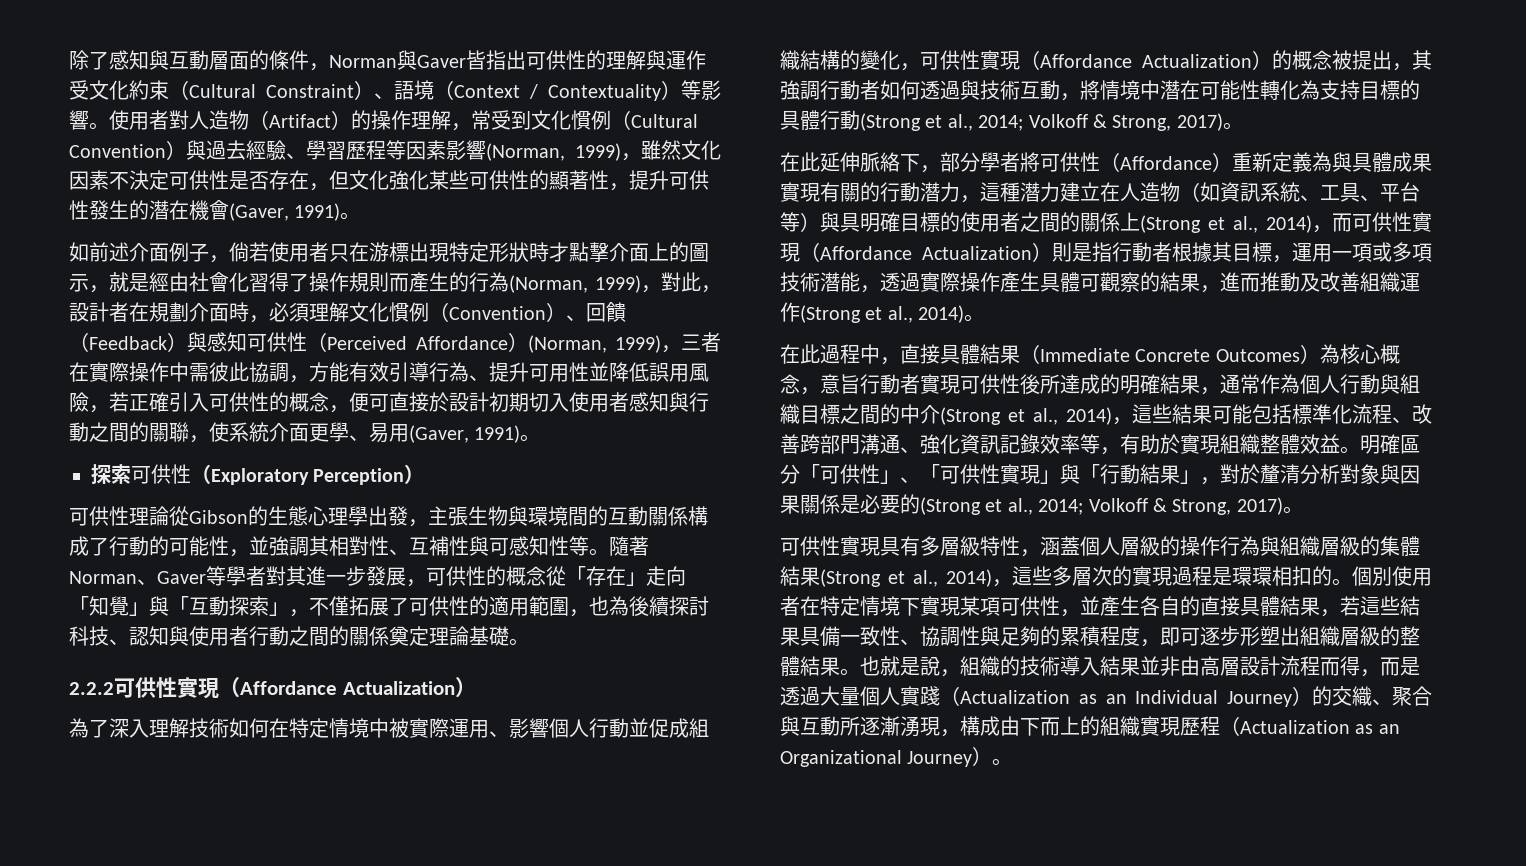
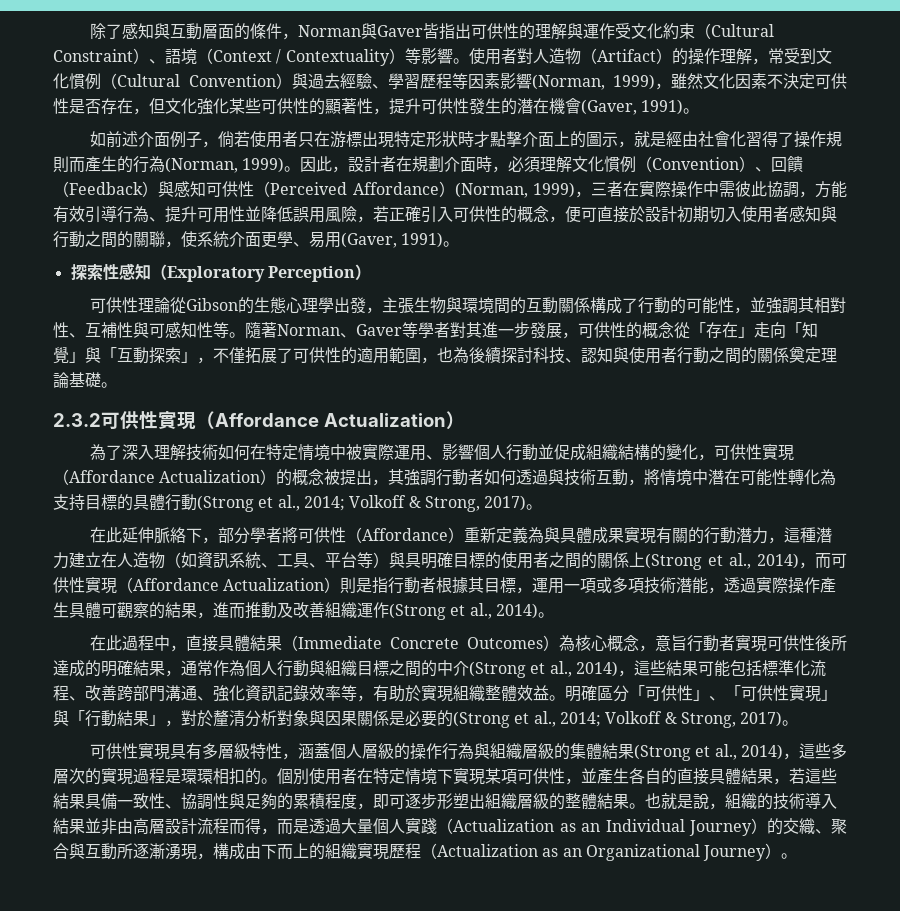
- 如前述介面例子，倘若使用者只在游標出現特定形狀時才點擊介面上的圖示，就是經由社會化習得了操作規則而產生的行為(Norman, 1999)，對此，設計者在規劃介面時，必須理解文化慣例（Convention）、回饋（Feedback）與感知可供性（Perceived Affordance）(Norman, 1999)，三者在實際操作中需彼此協調，方能有效引導行為、提升可用性並降低誤用風險，若正確引入可供性的概念，便可直接於設計初期切入使用者感知與行動之間的關聯，使系統介面更學、易用(Gaver, 1991)。
+ 如前述介面例子，倘若使用者只在游標出現特定形狀時才點擊介面上的圖示，就是經由社會化習得了操作規則而產生的行為(Norman, 1999)。因此，設計者在規劃介面時，必須理解文化慣例（Convention）、回饋（Feedback）與感知可供性（Perceived Affordance）(Norman, 1999)，三者在實際操作中需彼此協調，方能有效引導行為、提升可用性並降低誤用風險，若正確引入可供性的概念，便可直接於設計初期切入使用者感知與行動之間的關聯，使系統介面更學、易用(Gaver, 1991)。
- 探索可供性（Exploratory Perception）
+ 探索性感知（Exploratory Perception）
- 2.2.2可供性實現（Affordance Actualization）
+ 2.3.2可供性實現（Affordance Actualization）

